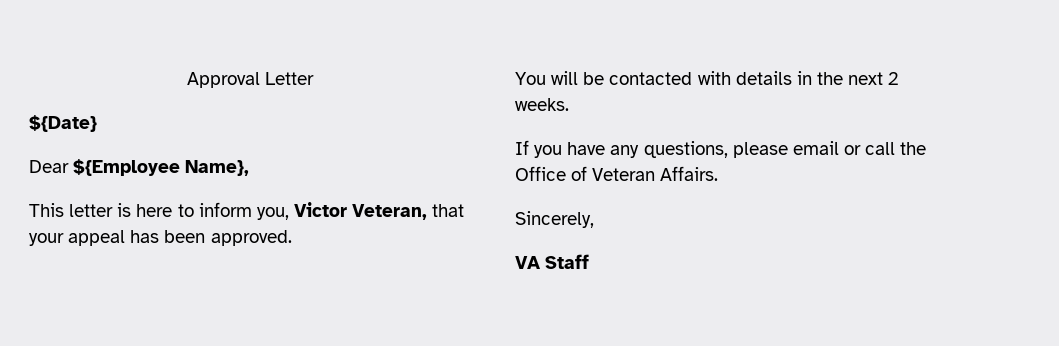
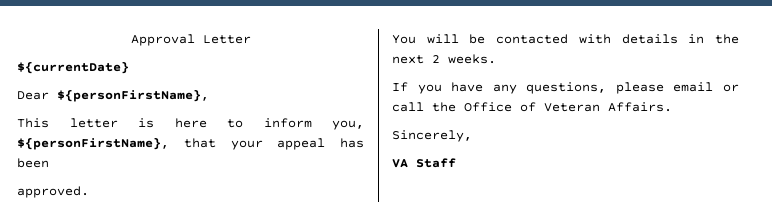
- ${Date}
+ ${currentDate}
- Dear ${Employee Name},
+ Dear ${personFirstName},
- This letter is here to inform you, Victor Veteran, that your appeal has been approved.
+ This letter is here to inform you, ${personFirstName}, that your appeal has been
+ approved.

